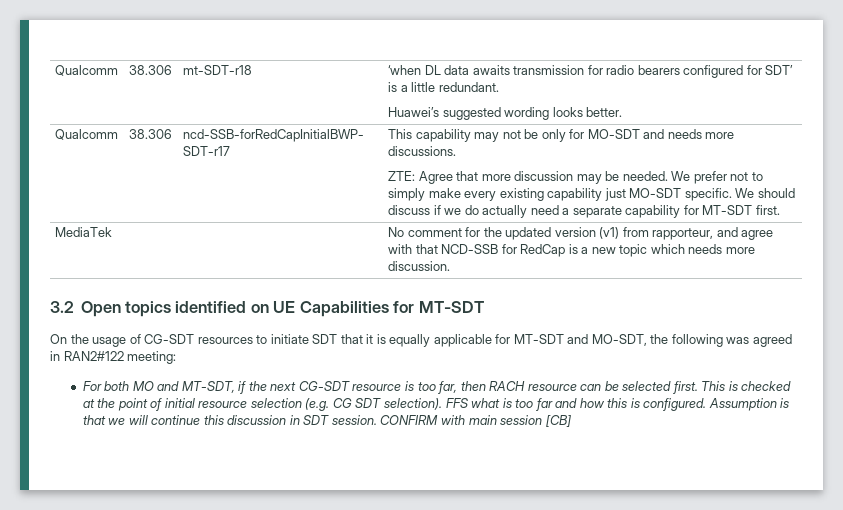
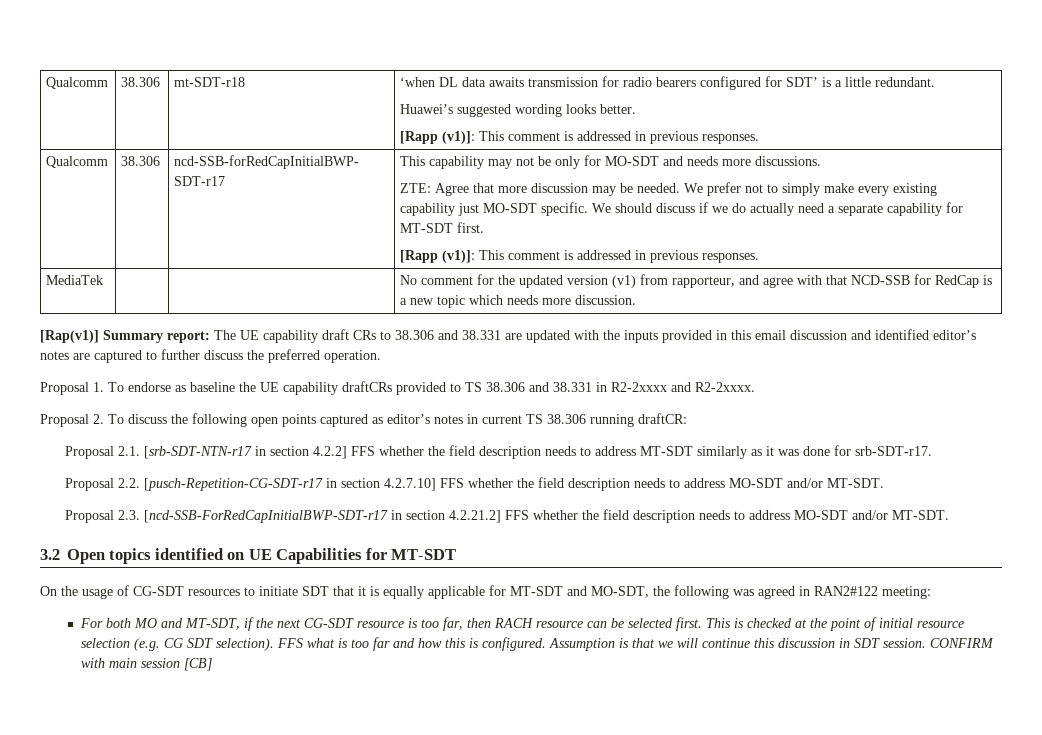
  Qualcomm | 38.306 | mt-SDT-r18 | ‘when DL data awaits transmission for radio bearers configured for SDT’ is a little redundant.
  Huawei’s suggested wording looks better.
+ [Rapp (v1)]: This comment is addressed in previous responses.
  We should discuss if we do actually need a separate capability for MT-SDT first.
+ [Rapp (v1)]: This comment is addressed in previous responses.
+ [Rap(v1)] Summary report: The UE capability draft CRs to 38.306 and 38.331 are updated with the inputs provided in this email discussion and identified editor’s notes are captured to further discuss the preferred operation.
+ Proposal 1. To endorse as baseline the UE capability draftCRs provided to TS 38.306 and 38.331 in R2-2xxxx and R2-2xxxx.
+ Proposal 2. To discuss the following open points captured as editor’s notes in current TS 38.306 running draftCR:
+ Proposal 2.1. [srb-SDT-NTN-r17 in section 4.2.2] FFS whether the field description needs to address MT-SDT similarly as it was done for srb-SDT-r17.
+ Proposal 2.2. [pusch-Repetition-CG-SDT-r17 in section 4.2.7.10] FFS whether the field description needs to address MO-SDT and/or MT-SDT.
+ Proposal 2.3. [ncd-SSB-ForRedCapInitialBWP-SDT-r17 in section 4.2.21.2] FFS whether the field description needs to address MO-SDT and/or MT-SDT.

